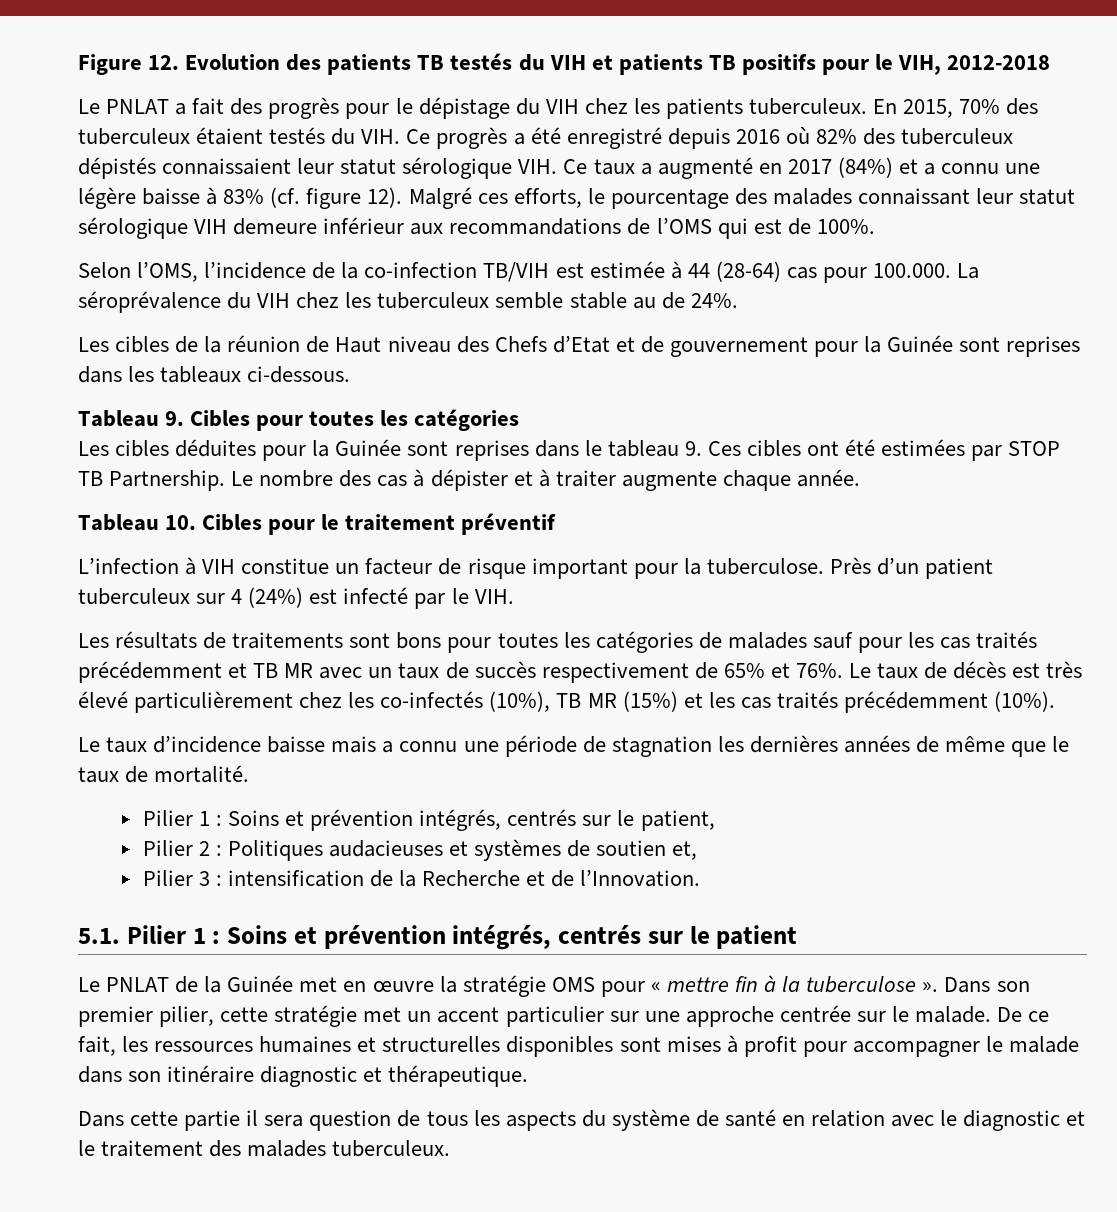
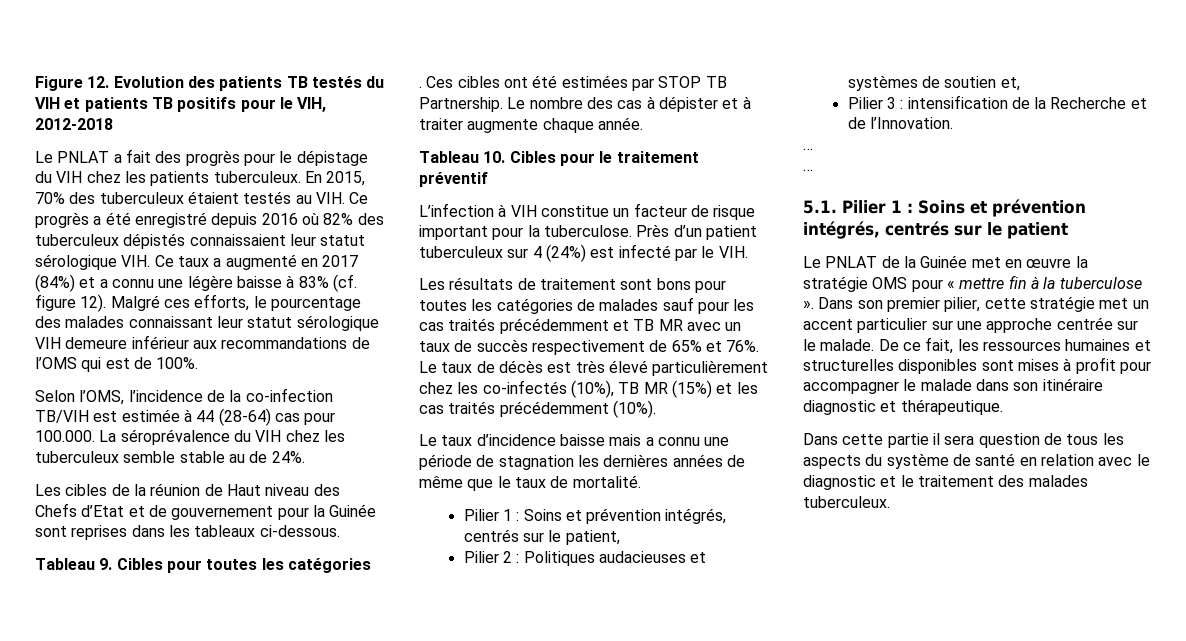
- En 2015, 70% des tuberculeux étaient testés du VIH. Ce progrès a été enregistré depuis 2016 où 82% des tuberculeux dépistés connaissaient leur statut sérologique VIH. Ce taux a augmenté en 2017 (84%) et a connu une légère baisse à 83% (cf. figure 12).
+ En 2015, 70% des tuberculeux étaient testés au VIH. Ce progrès a été enregistré depuis 2016 où 82% des tuberculeux dépistés connaissaient leur statut sérologique VIH. Ce taux a augmenté en 2017 (84%) et a connu une légère baisse à 83% (cf. figure 12).
- Les cibles déduites pour la Guinée sont reprises dans le tableau 9. Ces cibles ont été estimées par STOP TB Partnership.
+ . Ces cibles ont été estimées par STOP TB Partnership.
- Les résultats de traitements sont bons pour toutes les catégories de malades sauf pour les cas traités précédemment et TB MR avec un taux de succès respectivement de 65% et 76%.
+ Les résultats de traitement sont bons pour toutes les catégories de malades sauf pour les cas traités précédemment et TB MR avec un taux de succès respectivement de 65% et 76%.
  Pilier 3 : intensification de la Recherche et de l’Innovation.
+ …
+ …

